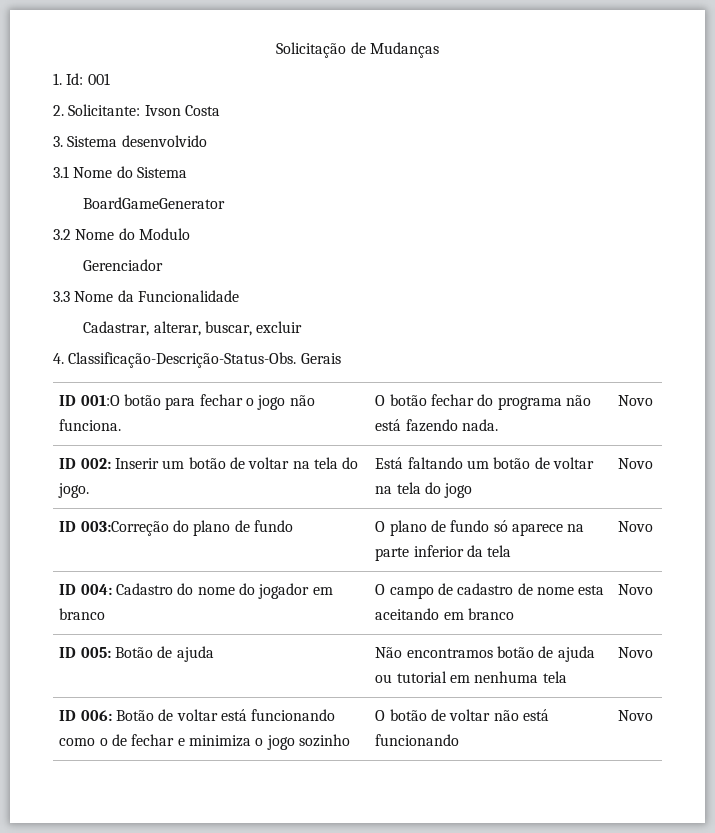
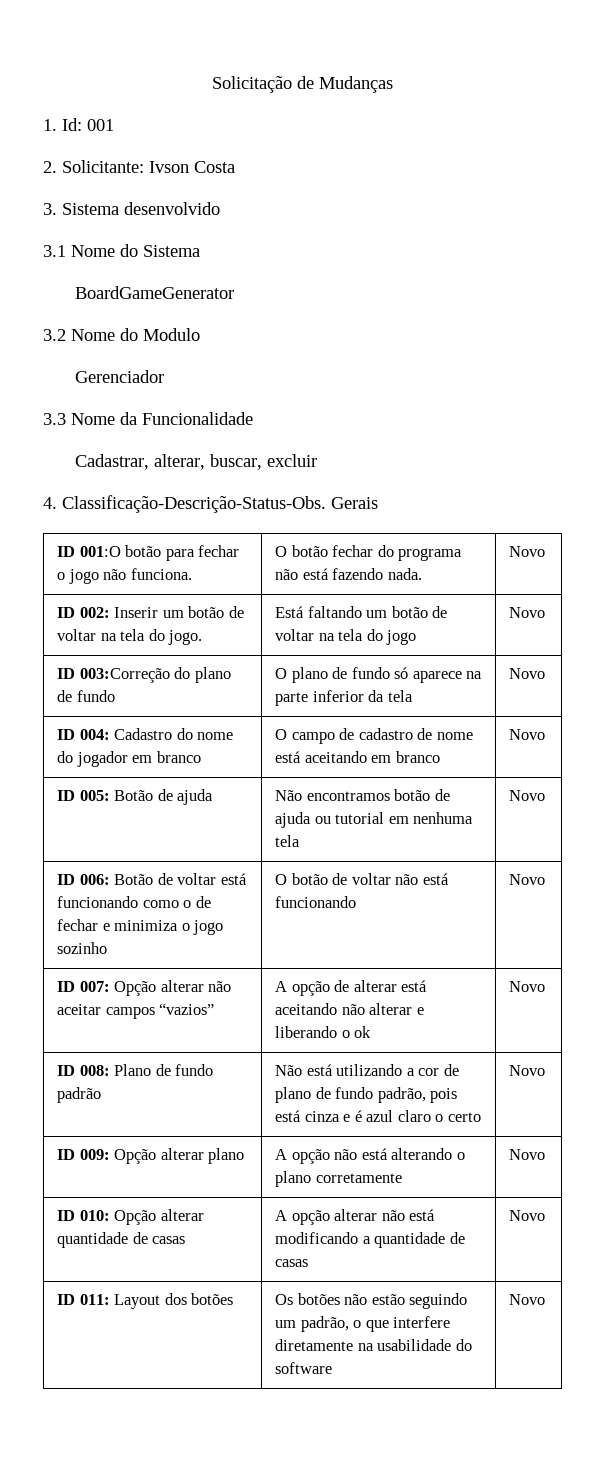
- ID 004: Cadastro do nome do jogador em branco | O campo de cadastro de nome esta aceitando em branco | Novo
+ ID 004: Cadastro do nome do jogador em branco | O campo de cadastro de nome está aceitando em branco | Novo
+ ID 007: Opção alterar não aceitar campos “vazios” | A opção de alterar está aceitando não alterar e liberando o ok | Novo
+ ID 008: Plano de fundo padrão | Não está utilizando a cor de plano de fundo padrão, pois está cinza e é azul claro o certo | Novo
+ ID 009: Opção alterar plano | A opção não está alterando o plano corretamente | Novo
+ ID 010: Opção alterar quantidade de casas | A opção alterar não está modificando a quantidade de casas | Novo
+ ID 011: Layout dos botões | Os botões não estão seguindo um padrão, o que interfere diretamente na usabilidade do software | Novo

